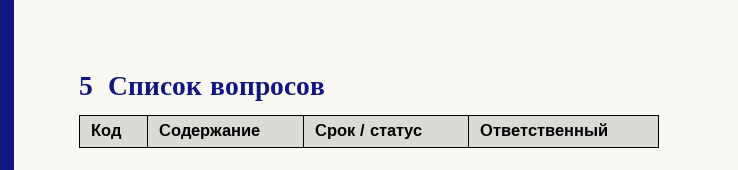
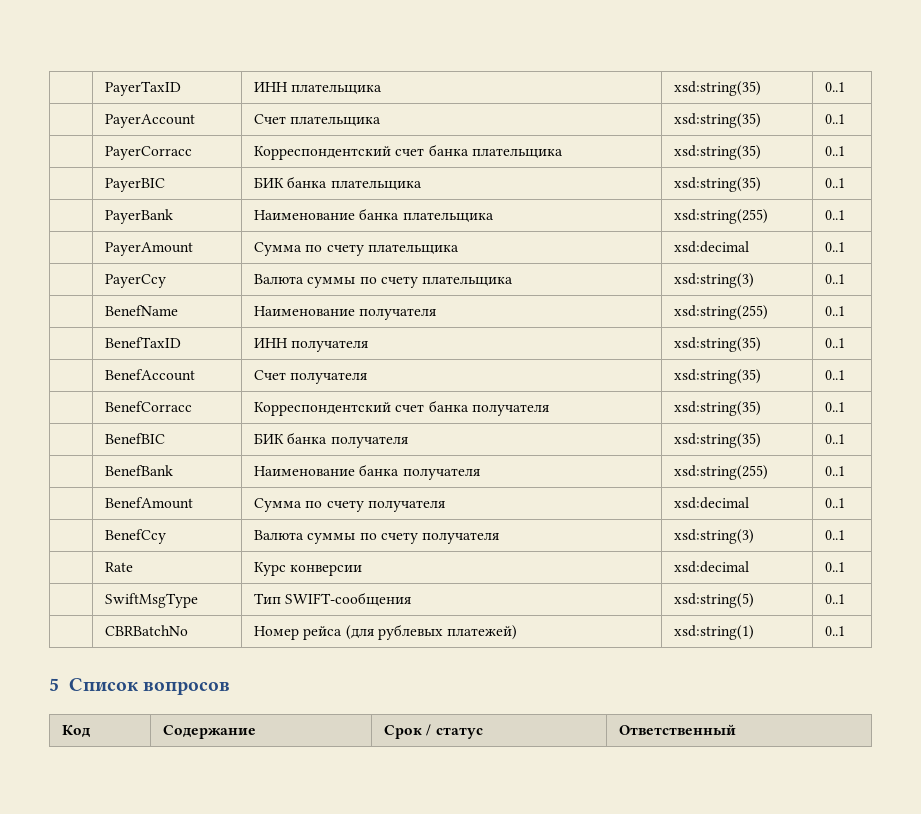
+ | PayerTaxID | ИНН плательщика | xsd:string(35) | 0..1
+ | PayerAccount | Счет плательщика | xsd:string(35) | 0..1
+ | PayerCorracc | Корреспондентский счет банка плательщика | xsd:string(35) | 0..1
+ | PayerBIC | БИК банка плательщика | xsd:string(35) | 0..1
+ | PayerBank | Наименование банка плательщика | xsd:string(255) | 0..1
+ | PayerAmount | Сумма по счету плательщика | xsd:decimal | 0..1
+ | PayerCcy | Валюта суммы по счету плательщика | xsd:string(3) | 0..1
+ | BenefName | Наименование получателя | xsd:string(255) | 0..1
+ | BenefTaxID | ИНН получателя | xsd:string(35) | 0..1
+ | BenefAccount | Счет получателя | xsd:string(35) | 0..1
+ | BenefCorracc | Корреспондентский счет банка получателя | xsd:string(35) | 0..1
+ | BenefBIC | БИК банка получателя | xsd:string(35) | 0..1
+ | BenefBank | Наименование банка получателя | xsd:string(255) | 0..1
+ | BenefAmount | Сумма по счету получателя | xsd:decimal | 0..1
+ | BenefCcy | Валюта суммы по счету получателя | xsd:string(3) | 0..1
+ | Rate | Курс конверсии | xsd:decimal | 0..1
+ | SwiftMsgType | Тип SWIFT-сообщения | xsd:string(5) | 0..1
+ | CBRBatchNo | Номер рейса (для рублевых платежей) | xsd:string(1) | 0..1

